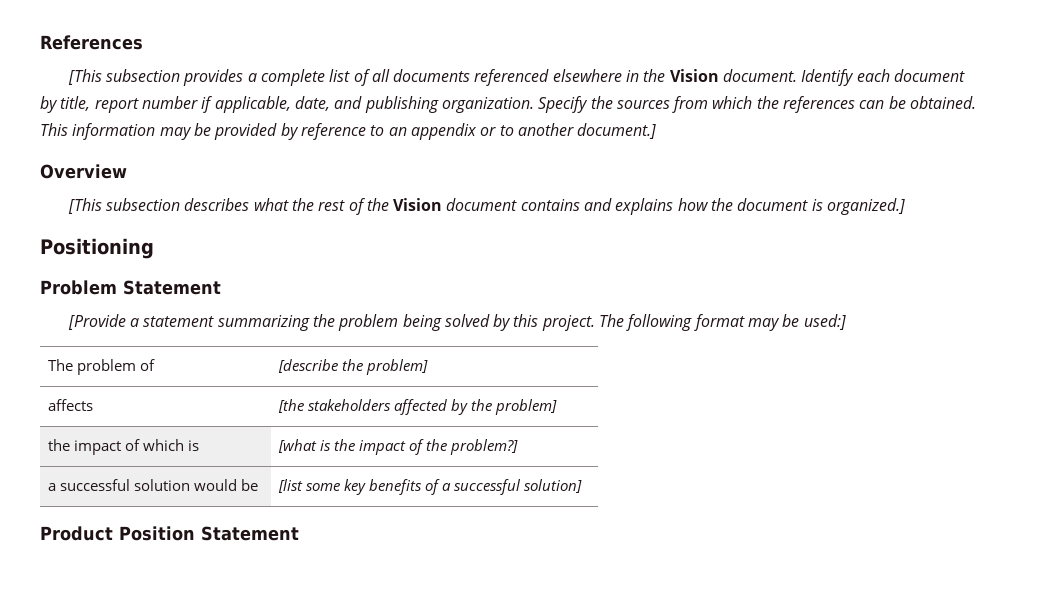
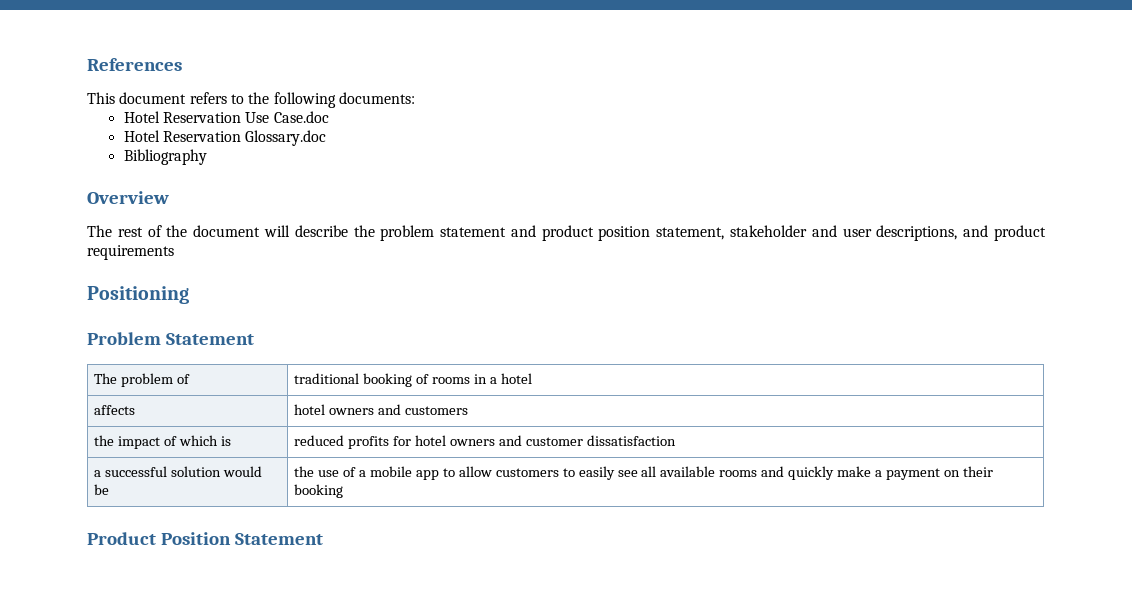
- [This subsection provides a complete list of all documents referenced elsewhere in the Vision document. Identify each document by title, report number if applicable, date, and publishing organization. Specify the sources from which the references can be obtained. This information may be provided by reference to an appendix or to another document.]
+ This document refers to the following documents:
+ Hotel Reservation Use Case.doc
+ Hotel Reservation Glossary.doc
+ Bibliography
  Overview
- [This subsection describes what the rest of the Vision document contains and explains how the document is organized.]
+ The rest of the document will describe the problem statement and product position statement, stakeholder and user descriptions, and product requirements
  Positioning
  Problem Statement
- [Provide a statement summarizing the problem being solved by this project. The following format may be used:]
- The problem of | [describe the problem]
- affects | [the stakeholders affected by the problem]
+ The problem of | traditional booking of rooms in a hotel
+ affects | hotel owners and customers
- the impact of which is | [what is the impact of the problem?]
+ the impact of which is | reduced profits for hotel owners and customer dissatisfaction
- a successful solution would be | [list some key benefits of a successful solution]
+ a successful solution would be | the use of a mobile app to allow customers to easily see all available rooms and quickly make a payment on their booking

